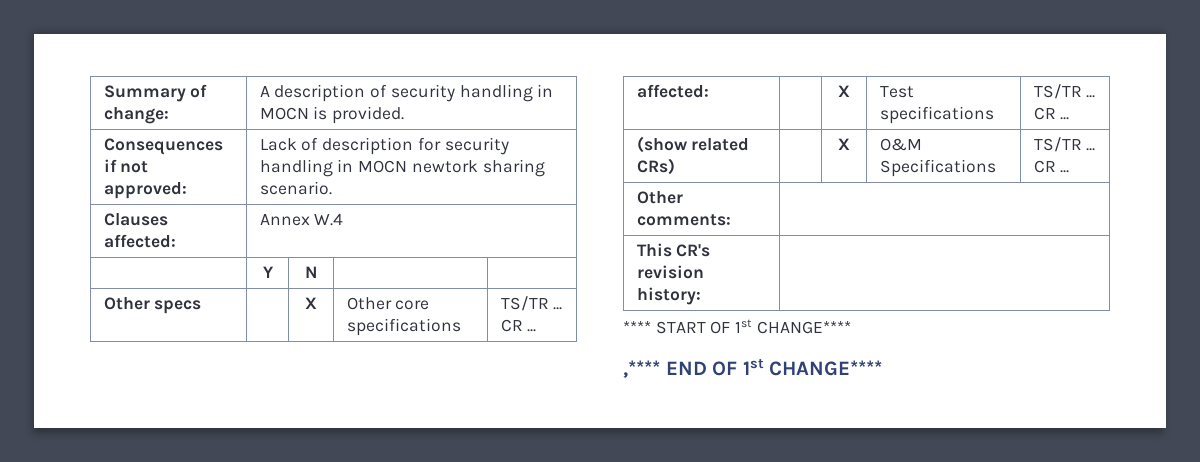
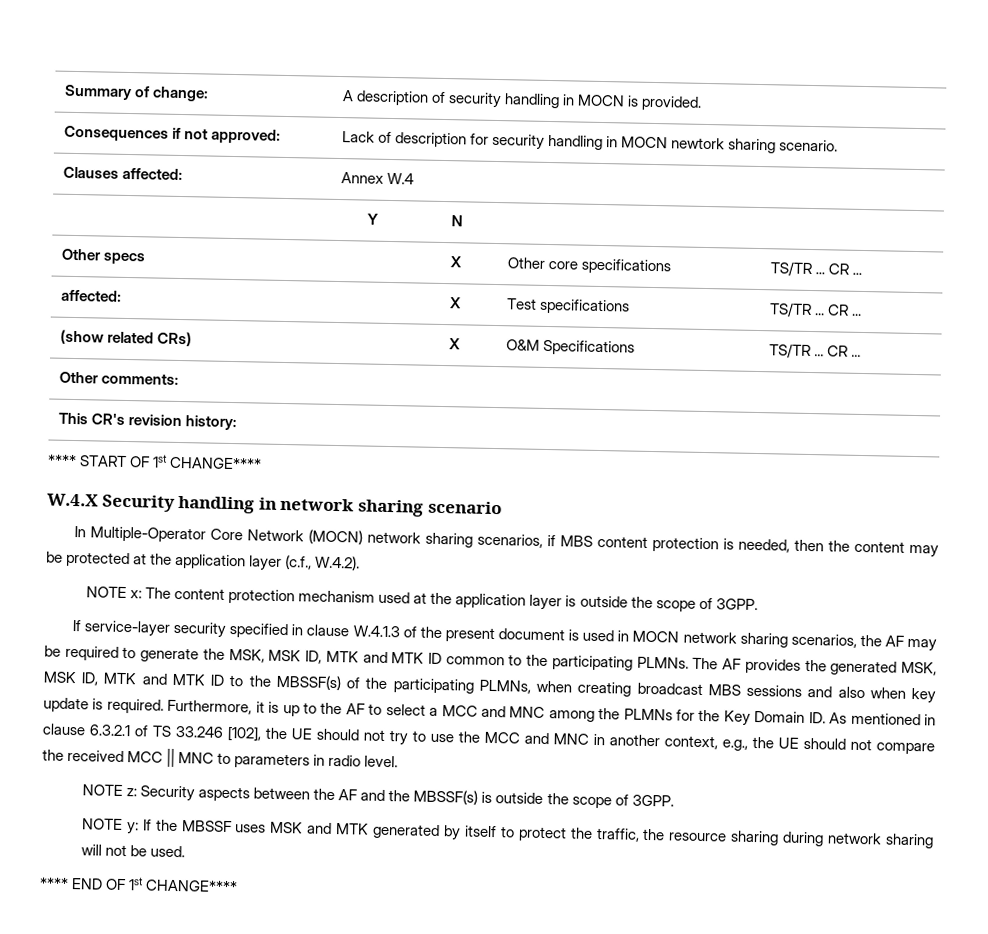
- ,**** END OF 1st CHANGE****
+ W.4.X Security handling in network sharing scenario
+ In Multiple-Operator Core Network (MOCN) network sharing scenarios, if MBS content protection is needed, then the content may be protected at the application layer (c.f., W.4.2).
+ NOTE x: The content protection mechanism used at the application layer is outside the scope of 3GPP.
+ If service-layer security specified in clause W.4.1.3 of the present document is used in MOCN network sharing scenarios, the AF may be required to generate the MSK, MSK ID, MTK and MTK ID common to the participating PLMNs. The AF provides the generated MSK, MSK ID, MTK and MTK ID to the MBSSF(s) of the participating PLMNs, when creating broadcast MBS sessions and also when key update is required. Furthermore, it is up to the AF to select a MCC and MNC among the PLMNs for the Key Domain ID. As mentioned in clause 6.3.2.1 of TS 33.246 [102], the UE should not try to use the MCC and MNC in another context, e.g., the UE should not compare the received MCC || MNC to parameters in radio level.
+ NOTE z: Security aspects between the AF and the MBSSF(s) is outside the scope of 3GPP.
+ NOTE y: If the MBSSF uses MSK and MTK generated by itself to protect the traffic, the resource sharing during network sharing will not be used.
+ **** END OF 1st CHANGE****

